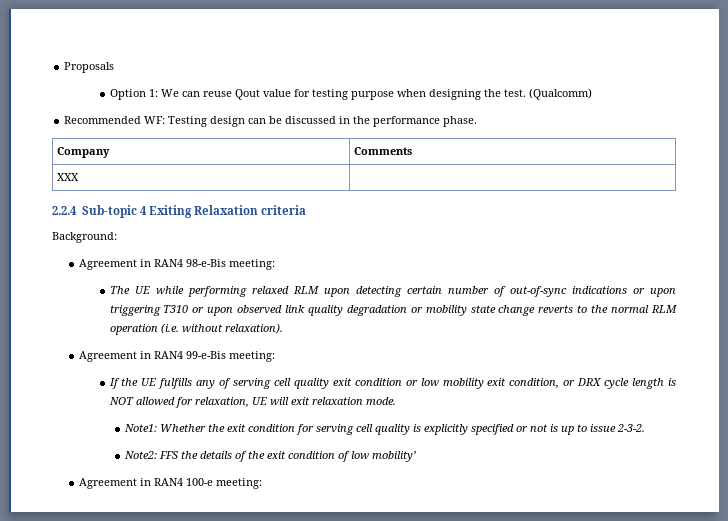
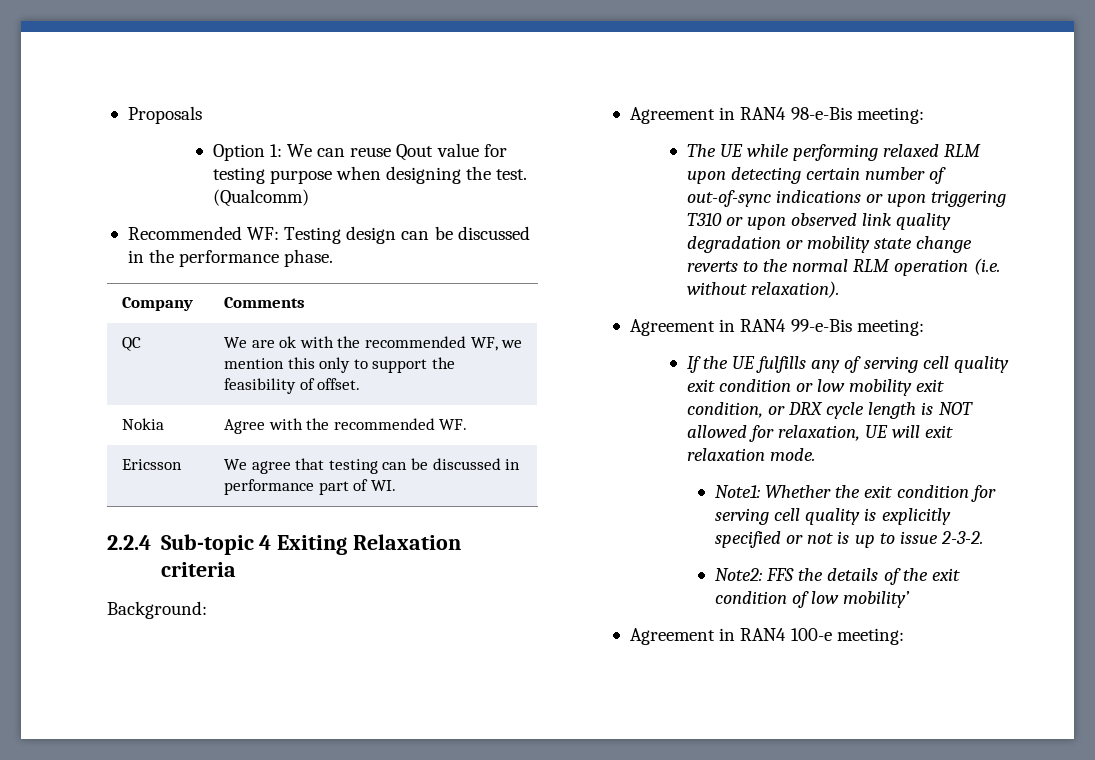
- XXX |
+ QC | We are ok with the recommended WF, we mention this only to support the feasibility of offset.
+ Nokia | Agree with the recommended WF.
+ Ericsson | We agree that testing can be discussed in performance part of WI.

